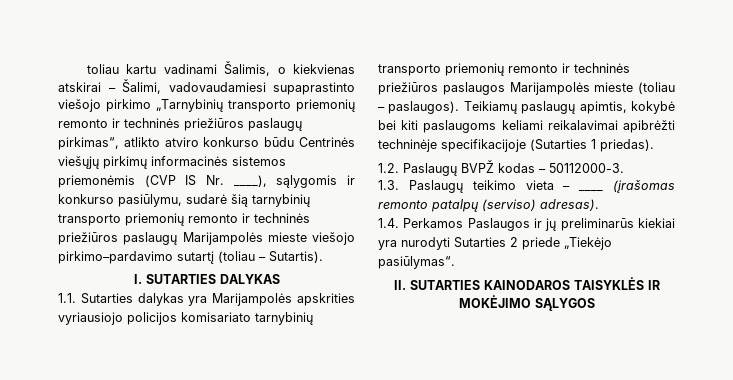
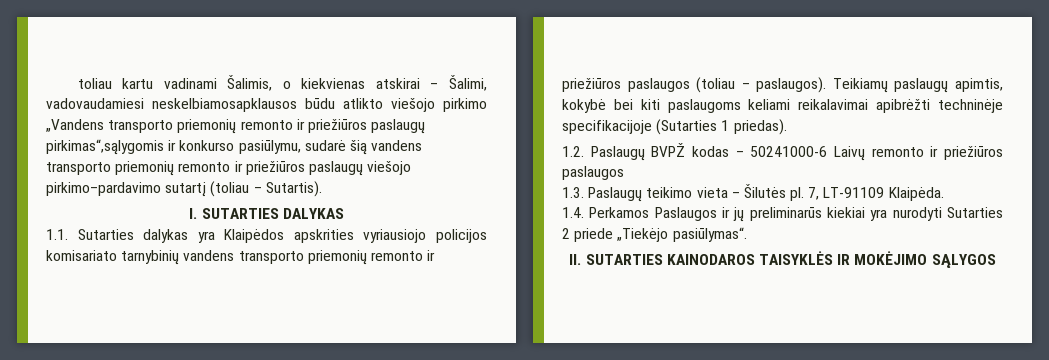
- toliau kartu vadinami Šalimis, o kiekvienas atskirai – Šalimi, vadovaudamiesi supaprastinto viešojo pirkimo „Tarnybinių transporto priemonių remonto ir techninės priežiūros paslaugų pirkimas“, atlikto atviro konkurso būdu Centrinės viešųjų pirkimų informacinės sistemos priemonėmis (CVP IS Nr. ____), sąlygomis ir konkurso pasiūlymu, sudarė šią tarnybinių transporto priemonių remonto ir techninės priežiūros paslaugų Marijampolės mieste viešojo pirkimo–pardavimo sutartį (toliau – Sutartis).
+ toliau kartu vadinami Šalimis, o kiekvienas atskirai – Šalimi, vadovaudamiesi neskelbiamosapklausos būdu atlikto viešojo pirkimo „Vandens transporto priemonių remonto ir priežiūros paslaugų pirkimas“,sąlygomis ir konkurso pasiūlymu, sudarė šią vandens transporto priemonių remonto ir priežiūros paslaugų viešojo pirkimo–pardavimo sutartį (toliau – Sutartis).
- 1.1. Sutarties dalykas yra Marijampolės apskrities vyriausiojo policijos komisariato tarnybinių transporto priemonių remonto ir techninės priežiūros paslaugos Marijampolės mieste (toliau – paslaugos).
+ 1.1. Sutarties dalykas yra Klaipėdos apskrities vyriausiojo policijos komisariato tarnybinių vandens transporto priemonių remonto ir priežiūros paslaugos (toliau – paslaugos).
- 1.2. Paslaugų BVPŽ kodas – 50112000-3.
+ 1.2. Paslaugų BVPŽ kodas – 50241000-6 Laivų remonto ir priežiūros paslaugos
- 1.3. Paslaugų teikimo vieta – ____ (įrašomas remonto patalpų (serviso) adresas).
+ 1.3. Paslaugų teikimo vieta – Šilutės pl. 7, LT-91109 Klaipėda.

